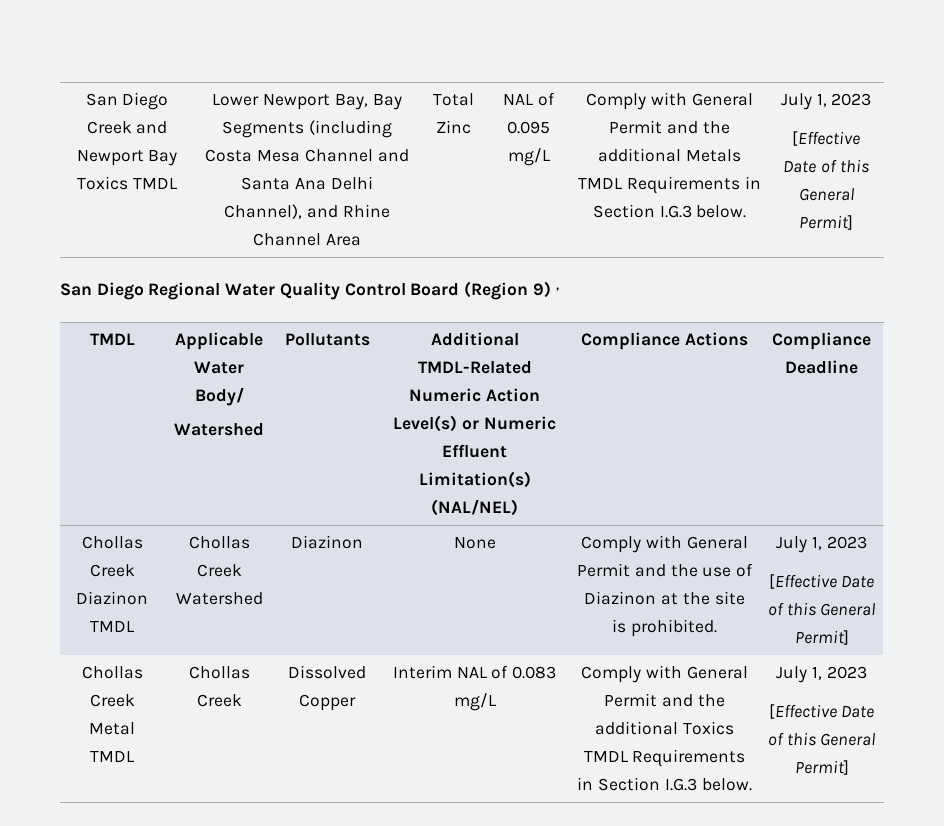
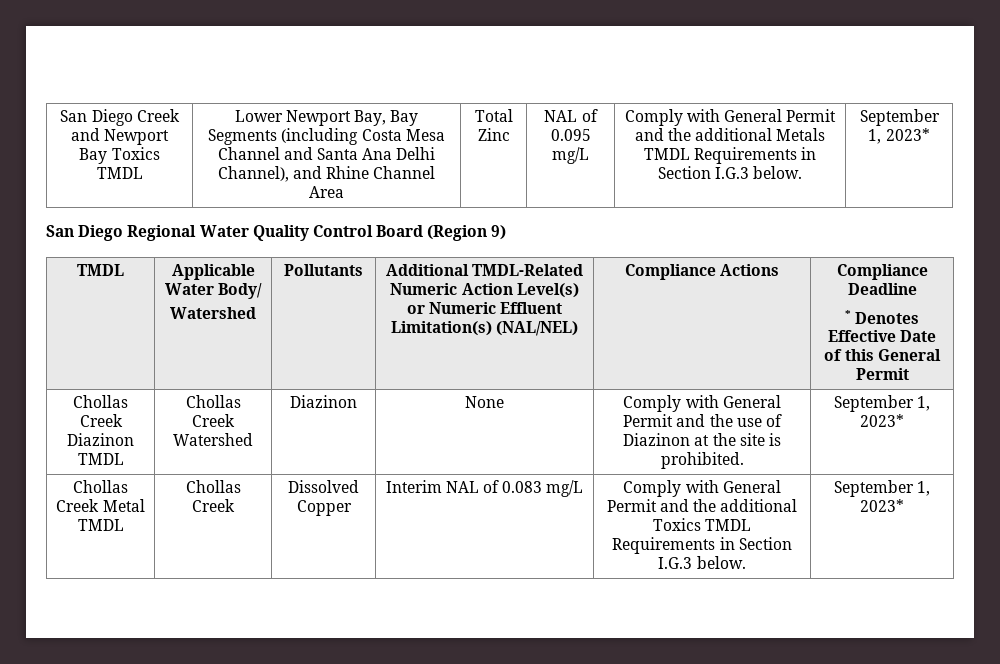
- Comply with General Permit and the additional Metals TMDL Requirements in Section I.G.3 below. | July 1, 2023
- [Effective Date of this General Permit]
+ Comply with General Permit and the additional Metals TMDL Requirements in Section I.G.3 below. | September 1, 2023*
- San Diego Regional Water Quality Control Board (Region 9) ,
+ San Diego Regional Water Quality Control Board (Region 9)
  TMDL | Applicable Water Body/
  Watershed | Pollutants | Additional TMDL-Related Numeric Action Level(s) or Numeric Effluent Limitation(s) (NAL/NEL) | Compliance Actions | Compliance Deadline
+ * Denotes Effective Date of this General Permit
- Chollas Creek Diazinon TMDL | Chollas Creek Watershed | Diazinon | None | Comply with General Permit and the use of Diazinon at the site is prohibited. | July 1, 2023
- [Effective Date of this General Permit]
+ Chollas Creek Diazinon TMDL | Chollas Creek Watershed | Diazinon | None | Comply with General Permit and the use of Diazinon at the site is prohibited. | September 1, 2023*
- Chollas Creek Metal TMDL | Chollas Creek | Dissolved Copper | Interim NAL of 0.083 mg/L | Comply with General Permit and the additional Toxics TMDL Requirements in Section I.G.3 below. | July 1, 2023
- [Effective Date of this General Permit]
+ Chollas Creek Metal TMDL | Chollas Creek | Dissolved Copper | Interim NAL of 0.083 mg/L | Comply with General Permit and the additional Toxics TMDL Requirements in Section I.G.3 below. | September 1, 2023*

